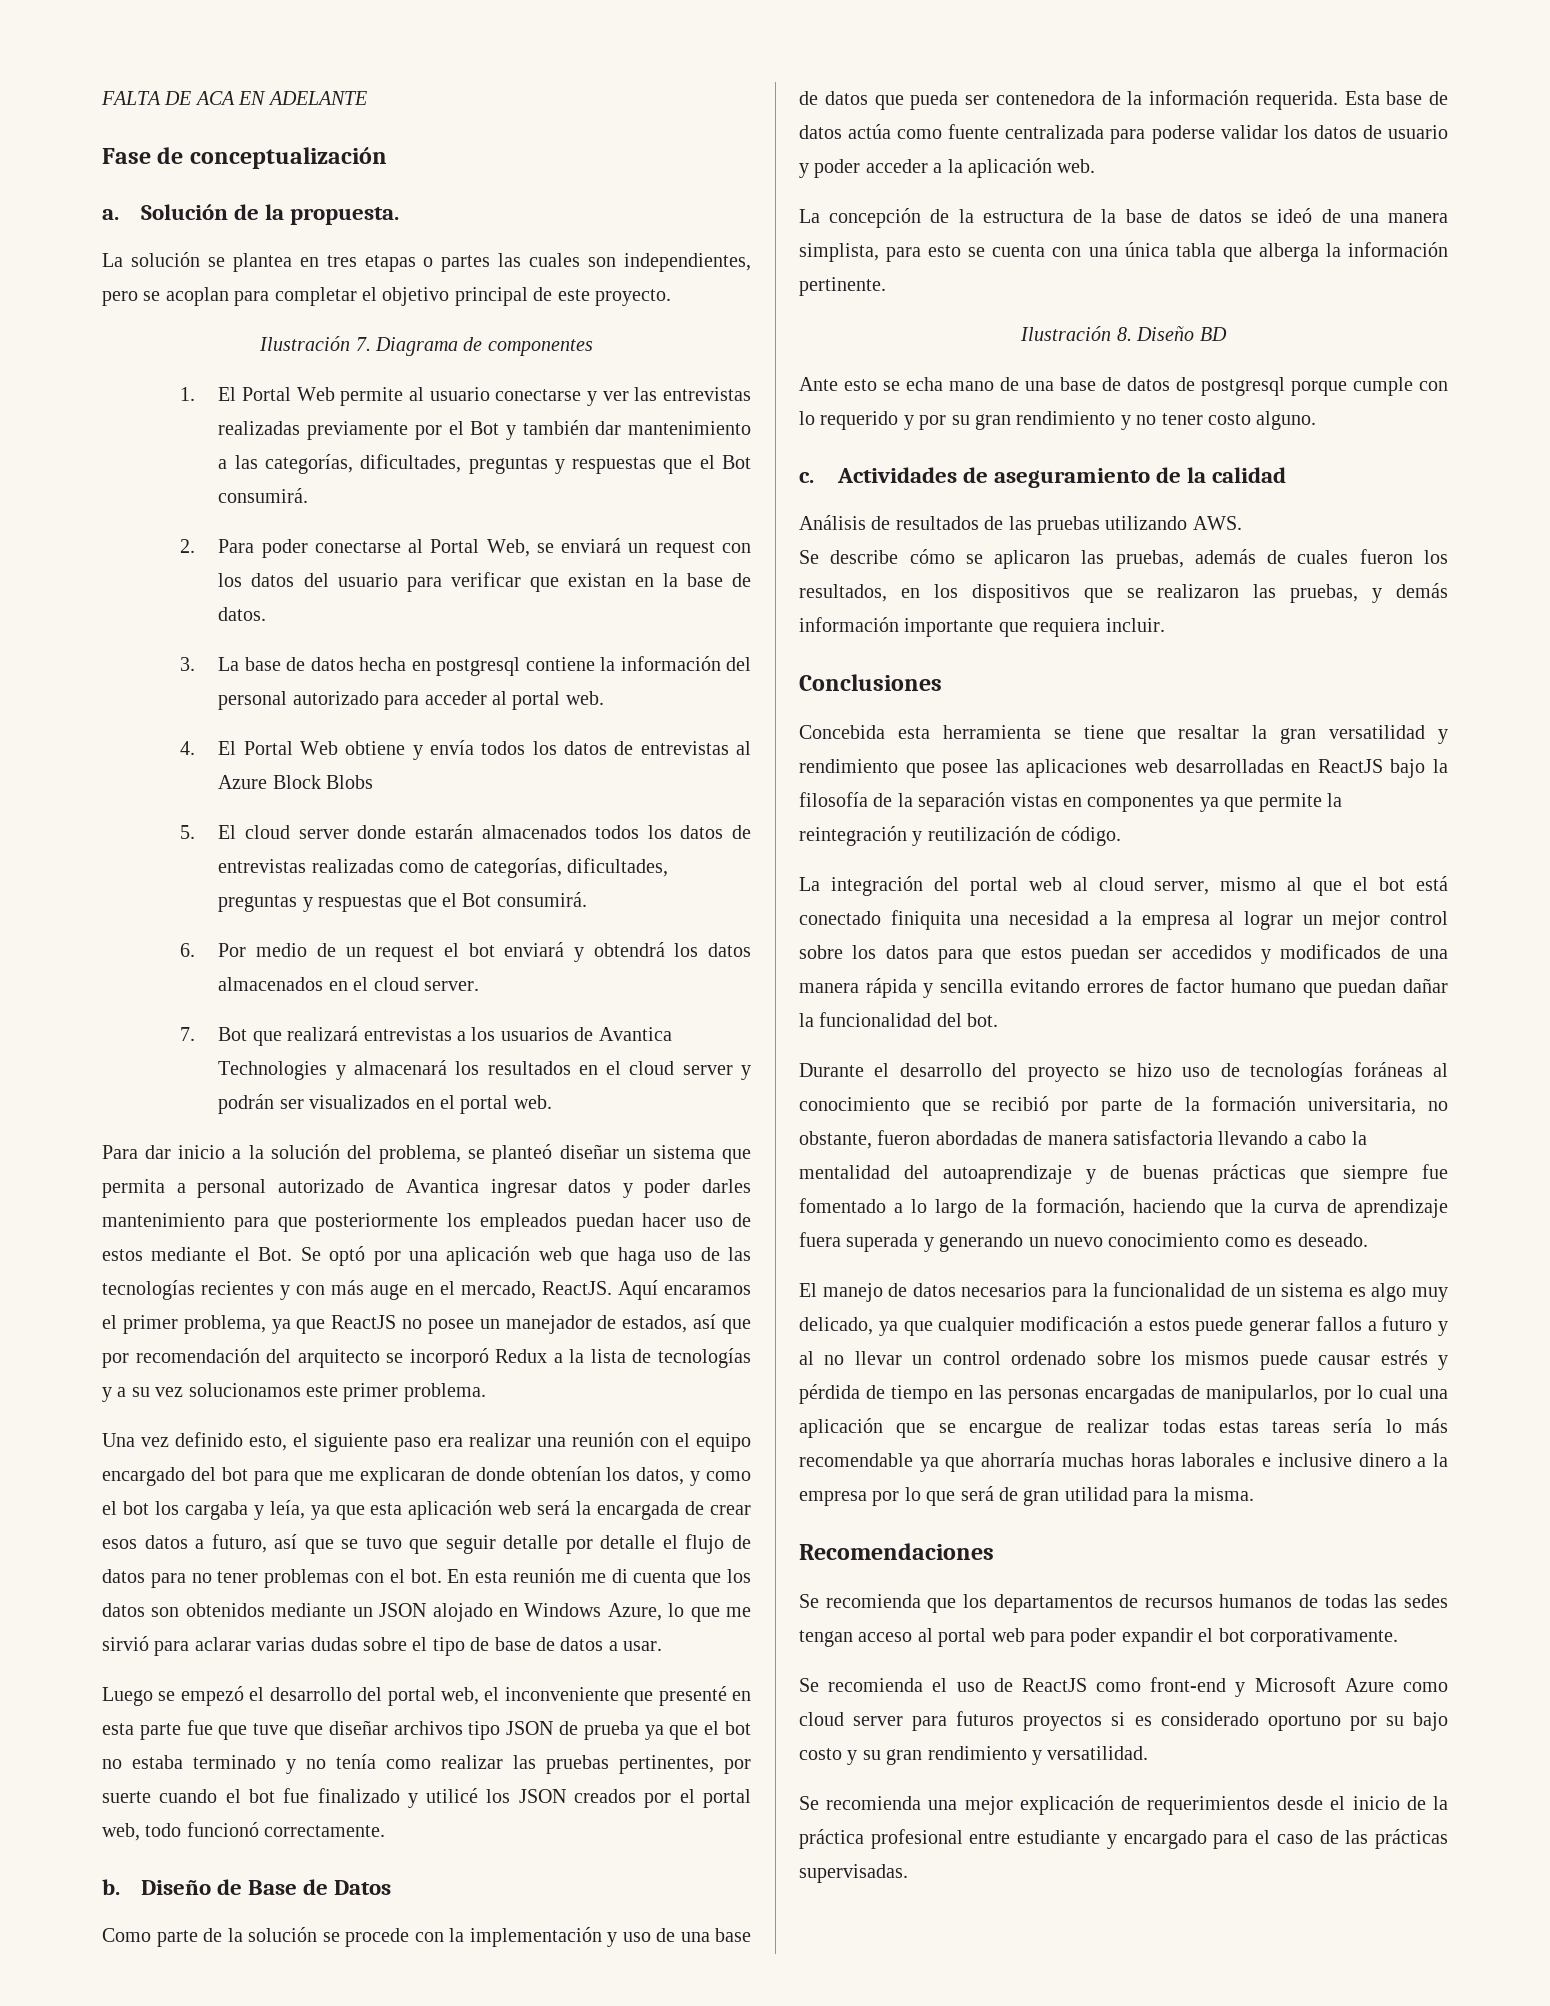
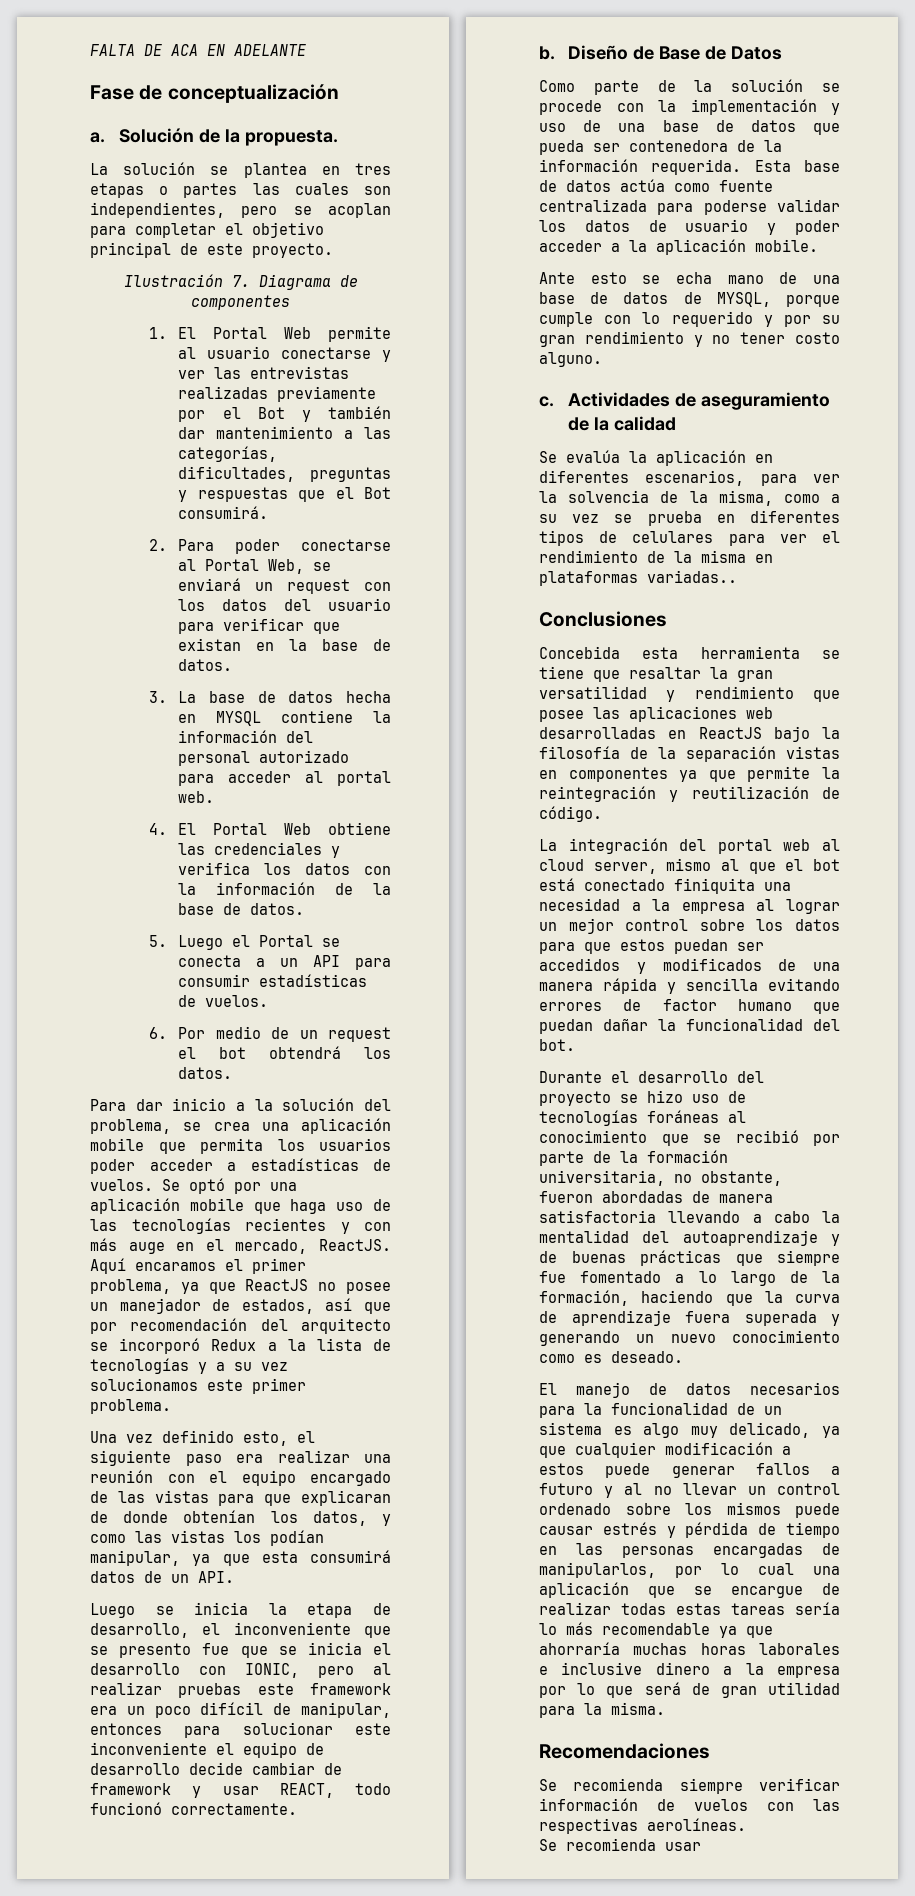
- 3. La base de datos hecha en postgresql contiene la información del personal autorizado para acceder al portal web.
+ 3. La base de datos hecha en MYSQL contiene la información del personal autorizado para acceder al portal web.
- 4. El Portal Web obtiene y envía todos los datos de entrevistas al Azure Block Blobs
- 5. El cloud server donde estarán almacenados todos los datos de entrevistas realizadas como de categorías, dificultades, preguntas y respuestas que el Bot consumirá.
+ 4. El Portal Web obtiene las credenciales y verifica los datos con la información de la base de datos.
+ 5. Luego el Portal se conecta a un API para consumir estadísticas de vuelos.
- 6. Por medio de un request el bot enviará y obtendrá los datos almacenados en el cloud server.
- 7. Bot que realizará entrevistas a los usuarios de Avantica Technologies y almacenará los resultados en el cloud server y podrán ser visualizados en el portal web.
+ 6. Por medio de un request el bot obtendrá los datos.
- Para dar inicio a la solución del problema, se planteó diseñar un sistema que permita a personal autorizado de Avantica ingresar datos y poder darles mantenimiento para que posteriormente los empleados puedan hacer uso de estos mediante el Bot. Se optó por una aplicación web que haga uso de las tecnologías recientes y con más auge en el mercado, ReactJS.
+ Para dar inicio a la solución del problema, se crea una aplicación mobile que permita los usuarios poder acceder a estadísticas de vuelos. Se optó por una aplicación mobile que haga uso de las tecnologías recientes y con más auge en el mercado, ReactJS.
- Una vez definido esto, el siguiente paso era realizar una reunión con el equipo encargado del bot para que me explicaran de donde obtenían los datos, y como el bot los cargaba y leía, ya que esta aplicación web será la encargada de crear esos datos a futuro, así que se tuvo que seguir detalle por detalle el flujo de datos para no tener problemas con el bot. En esta reunión me di cuenta que los datos son obtenidos mediante un JSON alojado en Windows Azure, lo que me sirvió para aclarar varias dudas sobre el tipo de base de datos a usar.
- Luego se empezó el desarrollo del portal web, el inconveniente que presenté en esta parte fue que tuve que diseñar archivos tipo JSON de prueba ya que el bot no estaba terminado y no tenía como realizar las pruebas pertinentes, por suerte cuando el bot fue finalizado y utilicé los JSON creados por el portal web, todo funcionó correctamente.
+ Una vez definido esto, el siguiente paso era realizar una reunión con el equipo encargado de las vistas para que explicaran de donde obtenían los datos, y como las vistas los podían manipular, ya que esta consumirá datos de un API.
+ Luego se inicia la etapa de desarrollo, el inconveniente que se presento fue que se inicia el desarrollo con IONIC, pero al realizar pruebas este framework era un poco difícil de manipular, entonces para solucionar este inconveniente el equipo de desarrollo decide cambiar de framework y usar REACT, todo funcionó correctamente.
- Esta base de datos actúa como fuente centralizada para poderse validar los datos de usuario y poder acceder a la aplicación web.
- La concepción de la estructura de la base de datos se ideó de una manera simplista, para esto se cuenta con una única tabla que alberga la información pertinente.
- Ilustración 8. Diseño BD
+ Esta base de datos actúa como fuente centralizada para poderse validar los datos de usuario y poder acceder a la aplicación mobile.
- Ante esto se echa mano de una base de datos de postgresql porque cumple con lo requerido y por su gran rendimiento y no tener costo alguno.
+ Ante esto se echa mano de una base de datos de MYSQL, porque cumple con lo requerido y por su gran rendimiento y no tener costo alguno.
- Análisis de resultados de las pruebas utilizando AWS.
- Se describe cómo se aplicaron las pruebas, además de cuales fueron los resultados, en los dispositivos que se realizaron las pruebas, y demás información importante que requiera incluir.
+ Se evalúa la aplicación en diferentes escenarios, para ver la solvencia de la misma, como a su vez se prueba en diferentes tipos de celulares para ver el rendimiento de la misma en plataformas variadas..
- Se recomienda que los departamentos de recursos humanos de todas las sedes tengan acceso al portal web para poder expandir el bot corporativamente.
- Se recomienda el uso de ReactJS como front-end y Microsoft Azure como cloud server para futuros proyectos si es considerado oportuno por su bajo costo y su gran rendimiento y versatilidad.
- Se recomienda una mejor explicación de requerimientos desde el inicio de la práctica profesional entre estudiante y encargado para el caso de las prácticas supervisadas.
+ Se recomienda siempre verificar información de vuelos con las respectivas aerolíneas.
+ Se recomienda usar

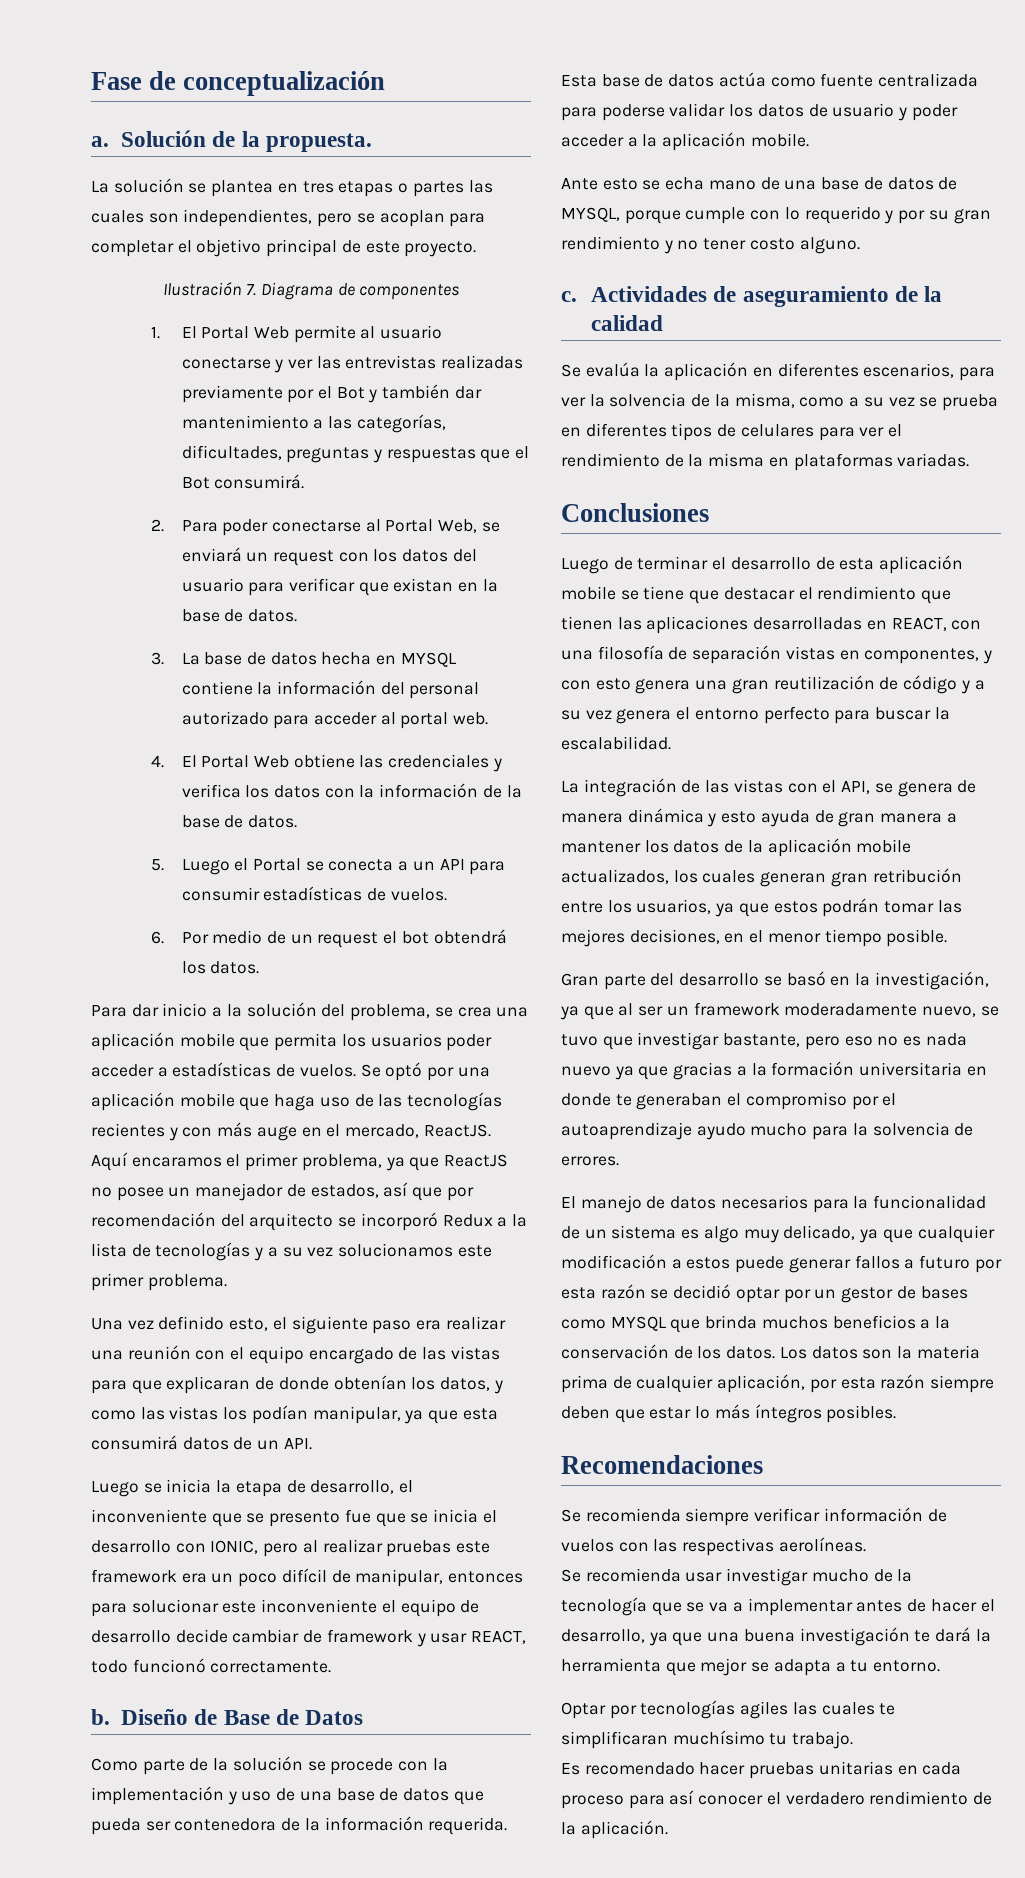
- FALTA DE ACA EN ADELANTE
- Se evalúa la aplicación en diferentes escenarios, para ver la solvencia de la misma, como a su vez se prueba en diferentes tipos de celulares para ver el rendimiento de la misma en plataformas variadas..
+ Se evalúa la aplicación en diferentes escenarios, para ver la solvencia de la misma, como a su vez se prueba en diferentes tipos de celulares para ver el rendimiento de la misma en plataformas variadas.
- Concebida esta herramienta se tiene que resaltar la gran versatilidad y rendimiento que posee las aplicaciones web desarrolladas en ReactJS bajo la filosofía de la separación vistas en componentes ya que permite la reintegración y reutilización de código.
- La integración del portal web al cloud server, mismo al que el bot está conectado finiquita una necesidad a la empresa al lograr un mejor control sobre los datos para que estos puedan ser accedidos y modificados de una manera rápida y sencilla evitando errores de factor humano que puedan dañar la funcionalidad del bot.
- Durante el desarrollo del proyecto se hizo uso de tecnologías foráneas al conocimiento que se recibió por parte de la formación universitaria, no obstante, fueron abordadas de manera satisfactoria llevando a cabo la mentalidad del autoaprendizaje y de buenas prácticas que siempre fue fomentado a lo largo de la formación, haciendo que la curva de aprendizaje fuera superada y generando un nuevo conocimiento como es deseado.
+ Luego de terminar el desarrollo de esta aplicación mobile se tiene que destacar el rendimiento que tienen las aplicaciones desarrolladas en REACT, con una filosofía de separación vistas en componentes, y con esto genera una gran reutilización de código y a su vez genera el entorno perfecto para buscar la escalabilidad.
+ La integración de las vistas con el API, se genera de manera dinámica y esto ayuda de gran manera a mantener los datos de la aplicación mobile actualizados, los cuales generan gran retribución entre los usuarios, ya que estos podrán tomar las mejores decisiones, en el menor tiempo posible.
+ Gran parte del desarrollo se basó en la investigación, ya que al ser un framework moderadamente nuevo, se tuvo que investigar bastante, pero eso no es nada nuevo ya que gracias a la formación universitaria en donde te generaban el compromiso por el autoaprendizaje ayudo mucho para la solvencia de errores.
- El manejo de datos necesarios para la funcionalidad de un sistema es algo muy delicado, ya que cualquier modificación a estos puede generar fallos a futuro y al no llevar un control ordenado sobre los mismos puede causar estrés y pérdida de tiempo en las personas encargadas de manipularlos, por lo cual una aplicación que se encargue de realizar todas estas tareas sería lo más recomendable ya que ahorraría muchas horas laborales e inclusive dinero a la empresa por lo que será de gran utilidad para la misma.
+ El manejo de datos necesarios para la funcionalidad de un sistema es algo muy delicado, ya que cualquier modificación a estos puede generar fallos a futuro por esta razón se decidió optar por un gestor de bases como MYSQL que brinda muchos beneficios a la conservación de los datos. Los datos son la materia prima de cualquier aplicación, por esta razón siempre deben que estar lo más íntegros posibles.
- Se recomienda usar
+ Se recomienda usar investigar mucho de la tecnología que se va a implementar antes de hacer el desarrollo, ya que una buena investigación te dará la herramienta que mejor se adapta a tu entorno.
+ Optar por tecnologías agiles las cuales te simplificaran muchísimo tu trabajo.
+ Es recomendado hacer pruebas unitarias en cada proceso para así conocer el verdadero rendimiento de la aplicación.

